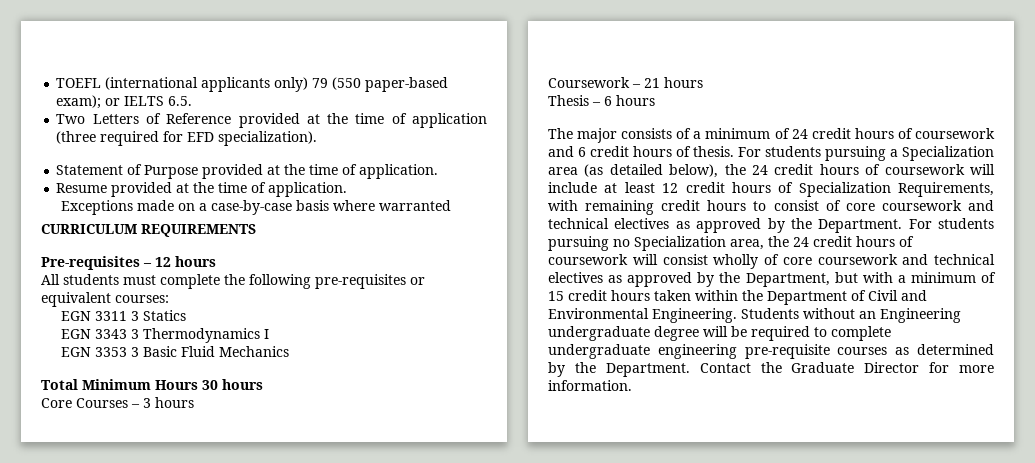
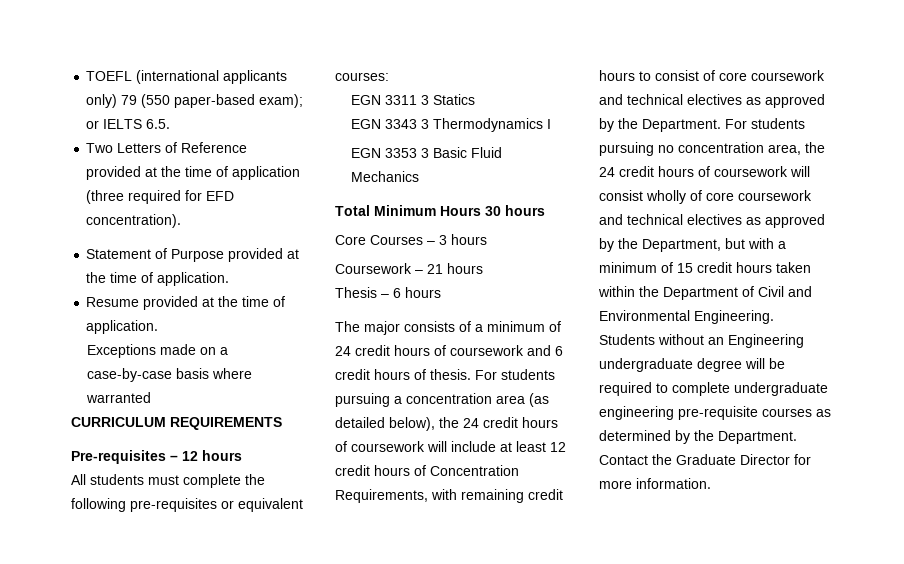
- Two Letters of Reference provided at the time of application (three required for EFD specialization).
+ Two Letters of Reference provided at the time of application (three required for EFD concentration).
- For students pursuing a Specialization area (as detailed below), the 24 credit hours of coursework will include at least 12 credit hours of Specialization Requirements, with remaining credit hours to consist of core coursework and technical electives as approved by the Department.
+ For students pursuing a concentration area (as detailed below), the 24 credit hours of coursework will include at least 12 credit hours of Concentration Requirements, with remaining credit hours to consist of core coursework and technical electives as approved by the Department.
- For students pursuing no Specialization area, the 24 credit hours of coursework will consist wholly of core coursework and technical electives as approved by the Department, but with a minimum of 15 credit hours taken within the Department of Civil and Environmental Engineering.
+ For students pursuing no concentration area, the 24 credit hours of coursework will consist wholly of core coursework and technical electives as approved by the Department, but with a minimum of 15 credit hours taken within the Department of Civil and Environmental Engineering.

